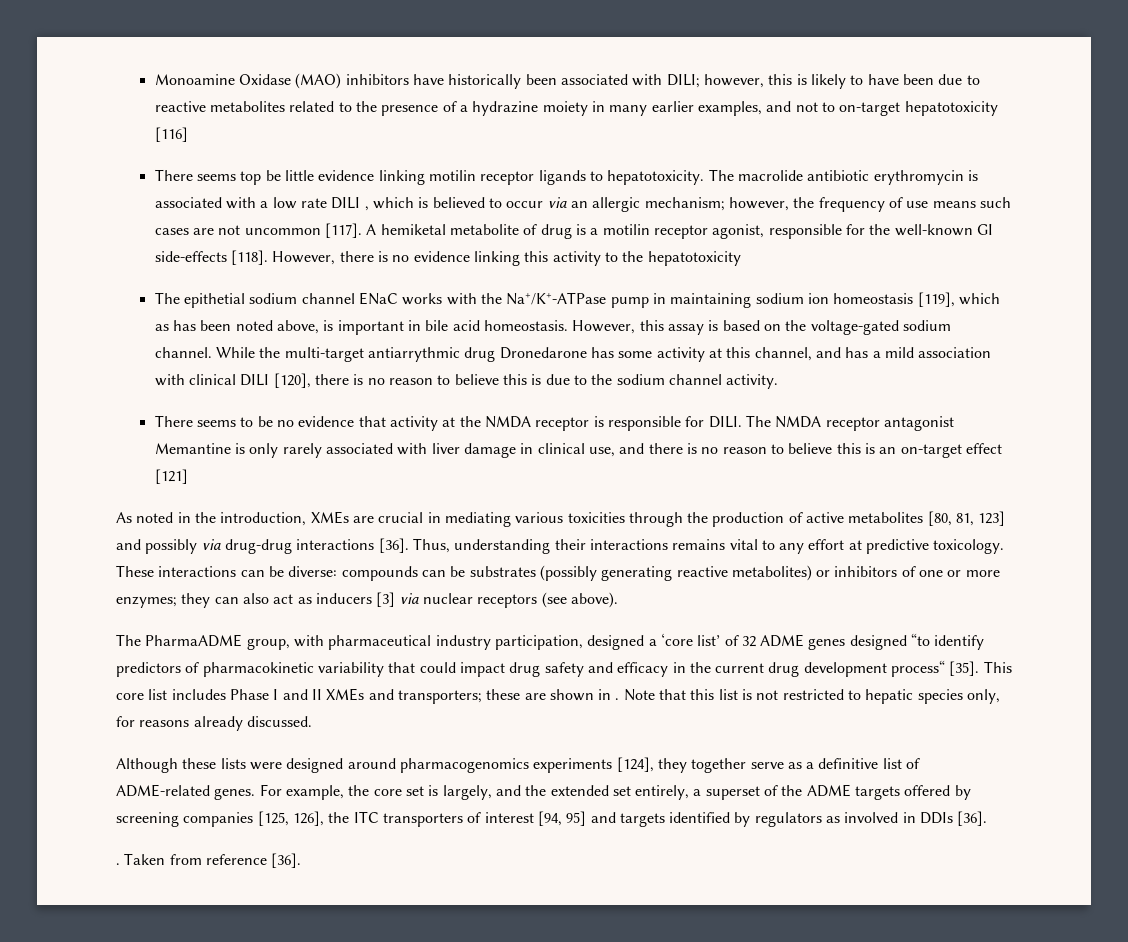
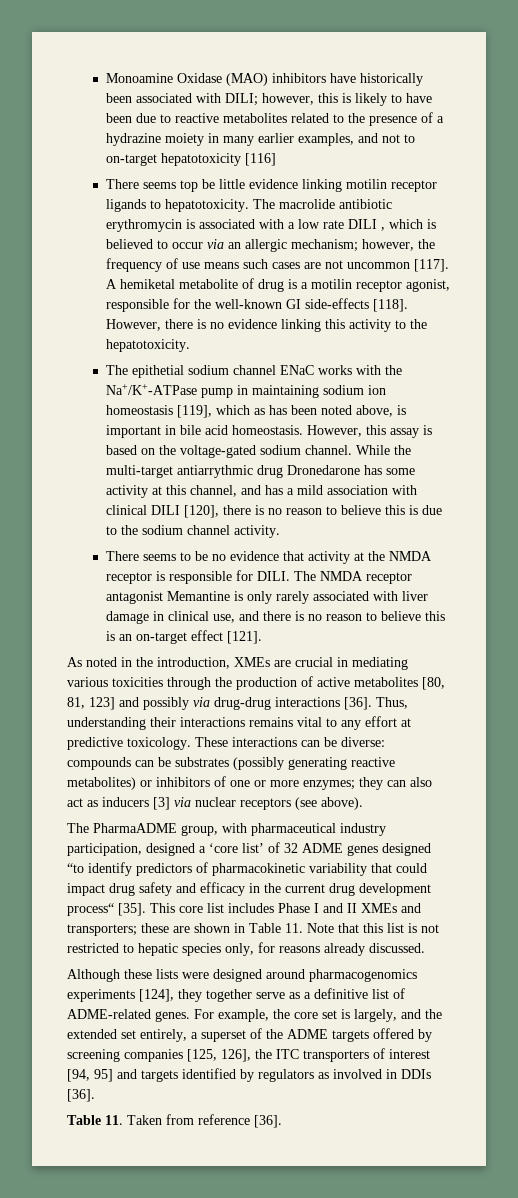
- However, there is no evidence linking this activity to the hepatotoxicity
+ However, there is no evidence linking this activity to the hepatotoxicity.
- The NMDA receptor antagonist Memantine is only rarely associated with liver damage in clinical use, and there is no reason to believe this is an on-target effect [121]
+ The NMDA receptor antagonist Memantine is only rarely associated with liver damage in clinical use, and there is no reason to believe this is an on-target effect [121].
- This core list includes Phase I and II XMEs and transporters; these are shown in . Note that this list is not restricted to hepatic species only, for reasons already discussed.
+ This core list includes Phase I and II XMEs and transporters; these are shown in Table 11. Note that this list is not restricted to hepatic species only, for reasons already discussed.
- . Taken from reference [36].
+ Table 11. Taken from reference [36].

